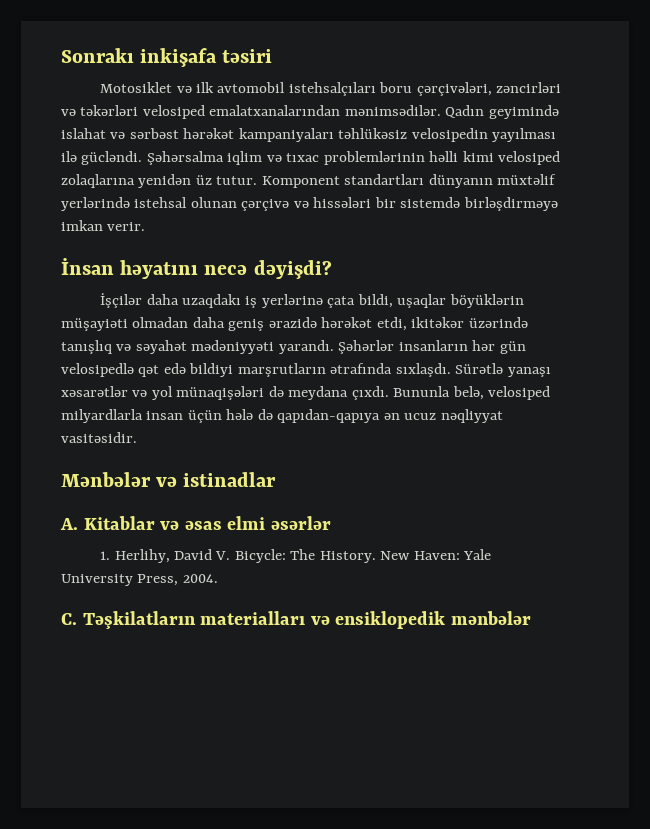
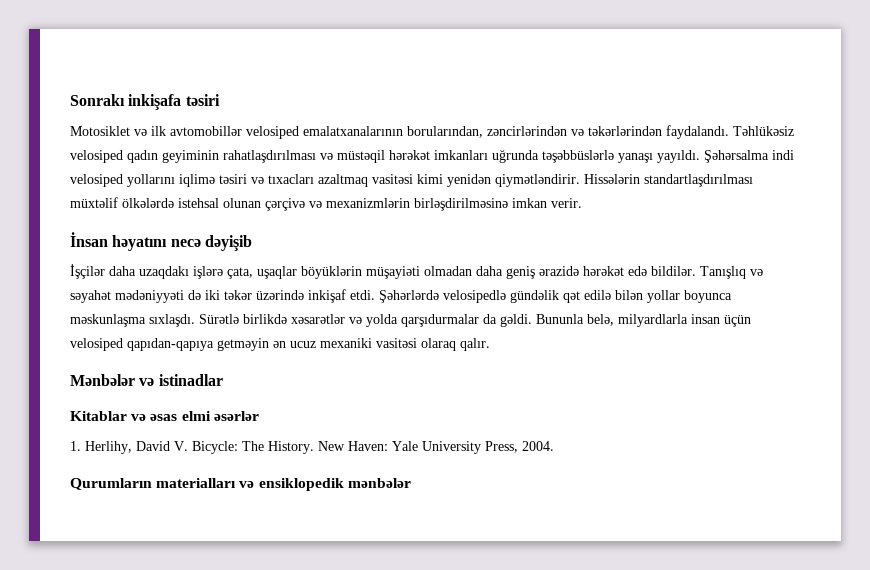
- Motosiklet və ilk avtomobil istehsalçıları boru çərçivələri, zəncirləri və təkərləri velosiped emalatxanalarından mənimsədilər. Qadın geyimində islahat və sərbəst hərəkət kampaniyaları təhlükəsiz velosipedin yayılması ilə gücləndi. Şəhərsalma iqlim və tıxac problemlərinin həlli kimi velosiped zolaqlarına yenidən üz tutur. Komponent standartları dünyanın müxtəlif yerlərində istehsal olunan çərçivə və hissələri bir sistemdə birləşdirməyə imkan verir.
+ Motosiklet və ilk avtomobillər velosiped emalatxanalarının borularından, zəncirlərindən və təkərlərindən faydalandı. Təhlükəsiz velosiped qadın geyiminin rahatlaşdırılması və müstəqil hərəkət imkanları uğrunda təşəbbüslərlə yanaşı yayıldı. Şəhərsalma indi velosiped yollarını iqlimə təsiri və tıxacları azaltmaq vasitəsi kimi yenidən qiymətləndirir. Hissələrin standartlaşdırılması müxtəlif ölkələrdə istehsal olunan çərçivə və mexanizmlərin birləşdirilməsinə imkan verir.
- İnsan həyatını necə dəyişdi?
+ İnsan həyatını necə dəyişib
- İşçilər daha uzaqdakı iş yerlərinə çata bildi, uşaqlar böyüklərin müşayiəti olmadan daha geniş ərazidə hərəkət etdi, ikitəkər üzərində tanışlıq və səyahət mədəniyyəti yarandı. Şəhərlər insanların hər gün velosipedlə qət edə bildiyi marşrutların ətrafında sıxlaşdı.
+ İşçilər daha uzaqdakı işlərə çata, uşaqlar böyüklərin müşayiəti olmadan daha geniş ərazidə hərəkət edə bildilər. Tanışlıq və səyahət mədəniyyəti də iki təkər üzərində inkişaf etdi. Şəhərlərdə velosipedlə gündəlik qət edilə bilən yollar boyunca məskunlaşma sıxlaşdı.
- Sürətlə yanaşı xəsarətlər və yol münaqişələri də meydana çıxdı.
+ Sürətlə birlikdə xəsarətlər və yolda qarşıdurmalar da gəldi.
- Bununla belə, velosiped milyardlarla insan üçün hələ də qapıdan-qapıya ən ucuz nəqliyyat vasitəsidir.
+ Bununla belə, milyardlarla insan üçün velosiped qapıdan-qapıya getməyin ən ucuz mexaniki vasitəsi olaraq qalır.
- A. Kitablar və əsas elmi əsərlər
+ Kitablar və əsas elmi əsərlər
- C. Təşkilatların materialları və ensiklopedik mənbələr
+ Qurumların materialları və ensiklopedik mənbələr

